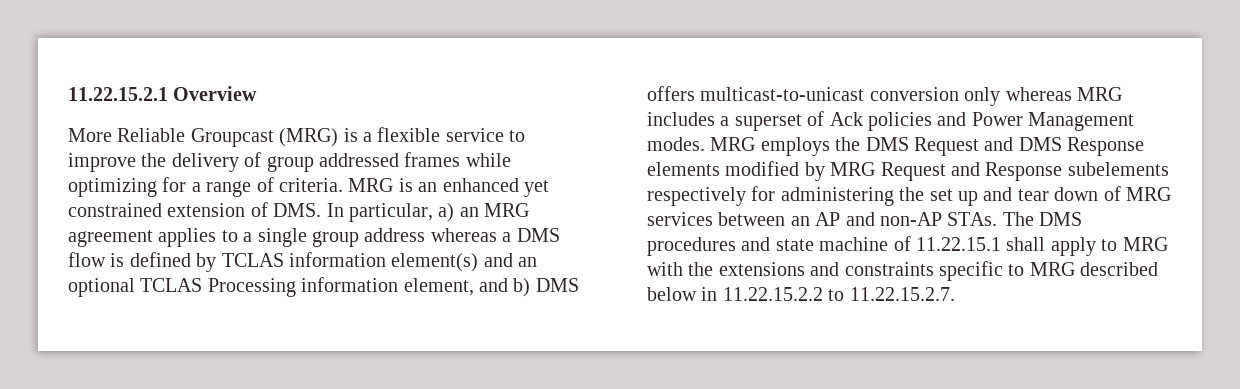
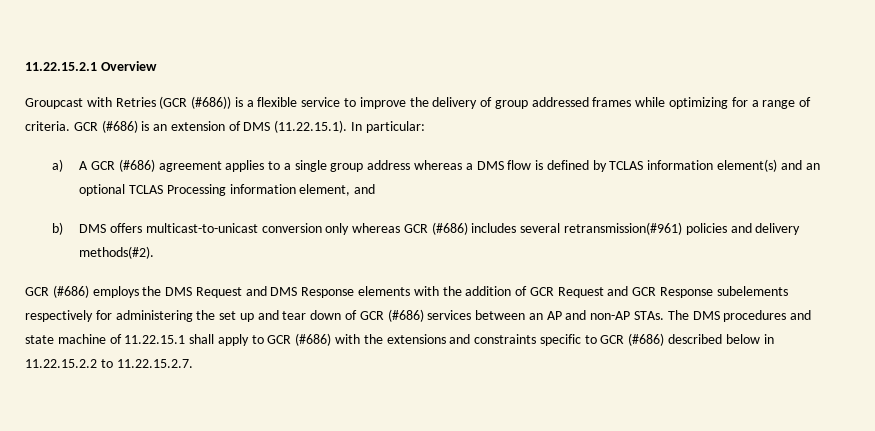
- More Reliable Groupcast (MRG) is a flexible service to improve the delivery of group addressed frames while optimizing for a range of criteria.
+ Groupcast with Retries (GCR (#686)) is a flexible service to improve the delivery of group addressed frames while optimizing for a range of criteria.
- MRG is an enhanced yet constrained extension of DMS. In particular, a) an MRG agreement applies to a single group address whereas a DMS flow is defined by TCLAS information element(s) and an optional TCLAS Processing information element, and b) DMS offers multicast-to-unicast conversion only whereas MRG includes a superset of Ack policies and Power Management modes. MRG employs the DMS Request and DMS Response elements modified by MRG Request and Response subelements respectively for administering the set up and tear down of MRG services between an AP and non-AP STAs.
+ GCR (#686) is an extension of DMS (11.22.15.1). In particular:
+ a) A GCR (#686) agreement applies to a single group address whereas a DMS flow is defined by TCLAS information element(s) and an optional TCLAS Processing information element, and
+ b) DMS offers multicast-to-unicast conversion only whereas GCR (#686) includes several retransmission(#961) policies and delivery methods(#2).
+ GCR (#686) employs the DMS Request and DMS Response elements with the addition of GCR Request and GCR Response subelements respectively for administering the set up and tear down of GCR (#686) services between an AP and non-AP STAs.
- The DMS procedures and state machine of 11.22.15.1 shall apply to MRG with the extensions and constraints specific to MRG described below in 11.22.15.2.2 to 11.22.15.2.7.
+ The DMS procedures and state machine of 11.22.15.1 shall apply to GCR (#686) with the extensions and constraints specific to GCR (#686) described below in 11.22.15.2.2 to 11.22.15.2.7.

